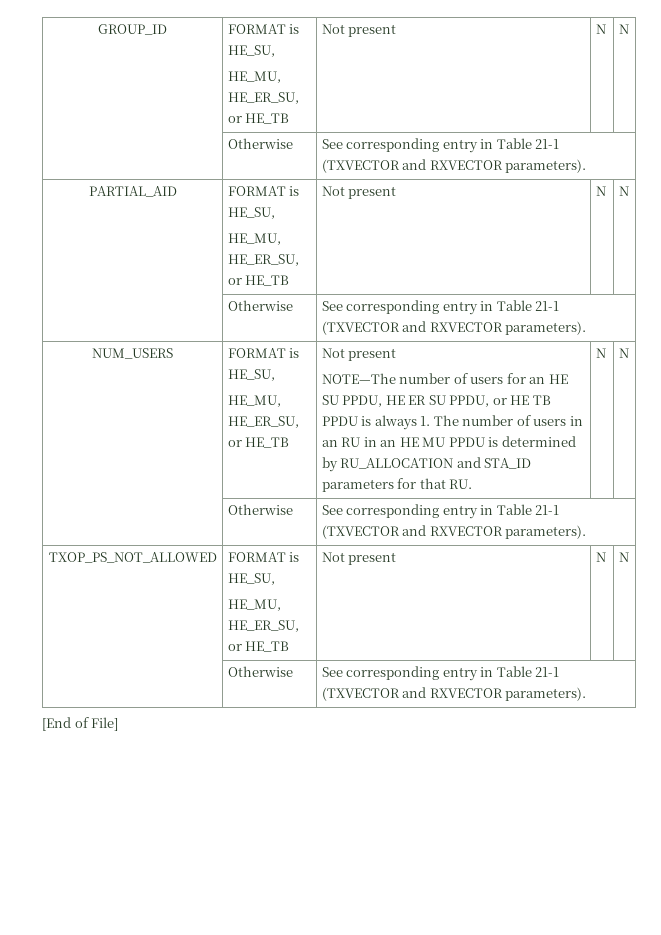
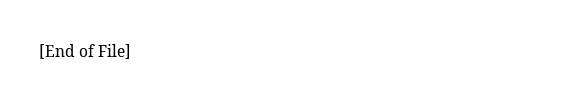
- GROUP_ID | FORMAT is HE_SU,
- HE_MU, HE_ER_SU, or HE_TB | Not present | N | N
- | Otherwise | See corresponding entry in Table 21-1 (TXVECTOR and RXVECTOR parameters).
- PARTIAL_AID | FORMAT is HE_SU,
- HE_MU, HE_ER_SU, or HE_TB | Not present | N | N
- | Otherwise | See corresponding entry in Table 21-1 (TXVECTOR and RXVECTOR parameters).
- NUM_USERS | FORMAT is HE_SU,
- HE_MU, HE_ER_SU, or HE_TB | Not present
- NOTE—The number of users for an HE SU PPDU, HE ER SU PPDU, or HE TB PPDU is always 1. The number of users in an RU in an HE MU PPDU is determined by RU_ALLOCATION and STA_ID parameters for that RU. | N | N
- | Otherwise | See corresponding entry in Table 21-1 (TXVECTOR and RXVECTOR parameters).
- TXOP_PS_NOT_ALLOWED | FORMAT is HE_SU,
- HE_MU, HE_ER_SU, or HE_TB | Not present | N | N
- | Otherwise | See corresponding entry in Table 21-1 (TXVECTOR and RXVECTOR parameters).

